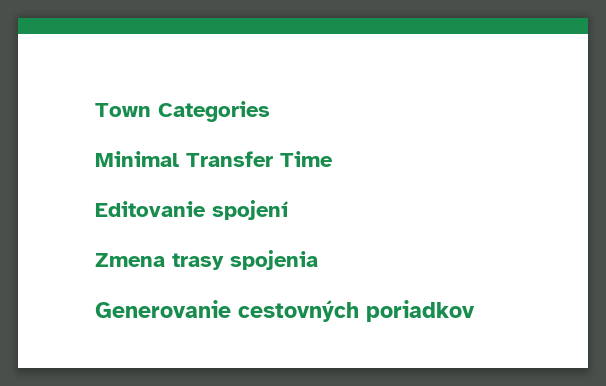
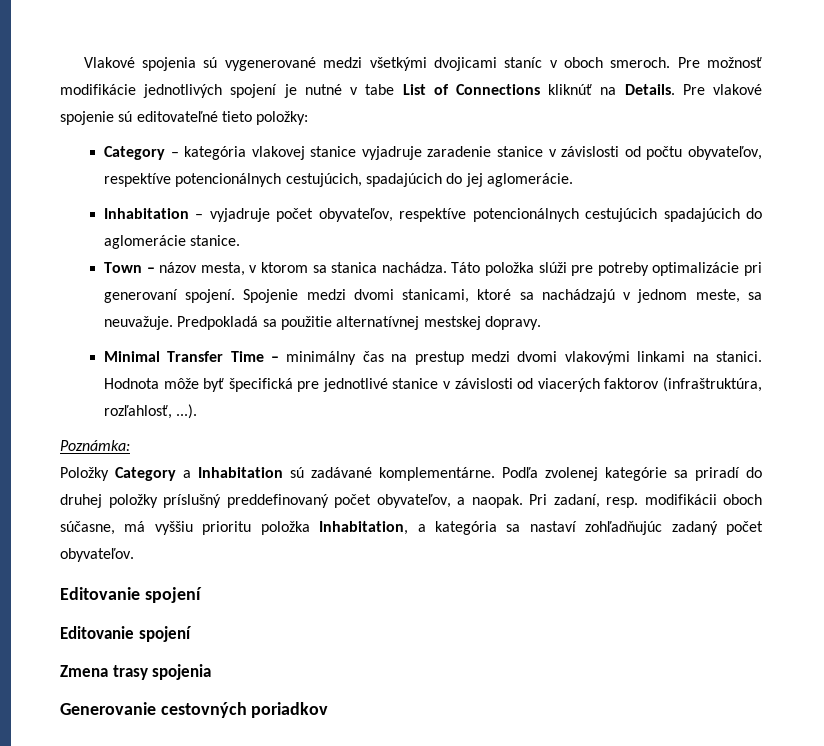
- Town Categories
- Minimal Transfer Time
+ Vlakové spojenia sú vygenerované medzi všetkými dvojicami staníc v oboch smeroch. Pre možnosť modifikácie jednotlivých spojení je nutné v tabe List of Connections kliknúť na Details. Pre vlakové spojenie sú editovateľné tieto položky:
+ Category – kategória vlakovej stanice vyjadruje zaradenie stanice v závislosti od počtu obyvateľov, respektíve potencionálnych cestujúcich, spadajúcich do jej aglomerácie.
+ Inhabitation – vyjadruje počet obyvateľov, respektíve potencionálnych cestujúcich spadajúcich do aglomerácie stanice.
+ Town – názov mesta, v ktorom sa stanica nachádza. Táto položka slúži pre potreby optimalizácie pri generovaní spojení. Spojenie medzi dvomi stanicami, ktoré sa nachádzajú v jednom meste, sa neuvažuje. Predpokladá sa použitie alternatívnej mestskej dopravy.
+ Minimal Transfer Time – minimálny čas na prestup medzi dvomi vlakovými linkami na stanici. Hodnota môže byť špecifická pre jednotlivé stanice v závislosti od viacerých faktorov (infraštruktúra, rozľahlosť, ...).
+ Poznámka:
+ Položky Category a Inhabitation sú zadávané komplementárne. Podľa zvolenej kategórie sa priradí do druhej položky príslušný preddefinovaný počet obyvateľov, a naopak. Pri zadaní, resp. modifikácii oboch súčasne, má vyššiu prioritu položka Inhabitation, a kategória sa nastaví zohľadňujúc zadaný počet obyvateľov.
+ Editovanie spojení

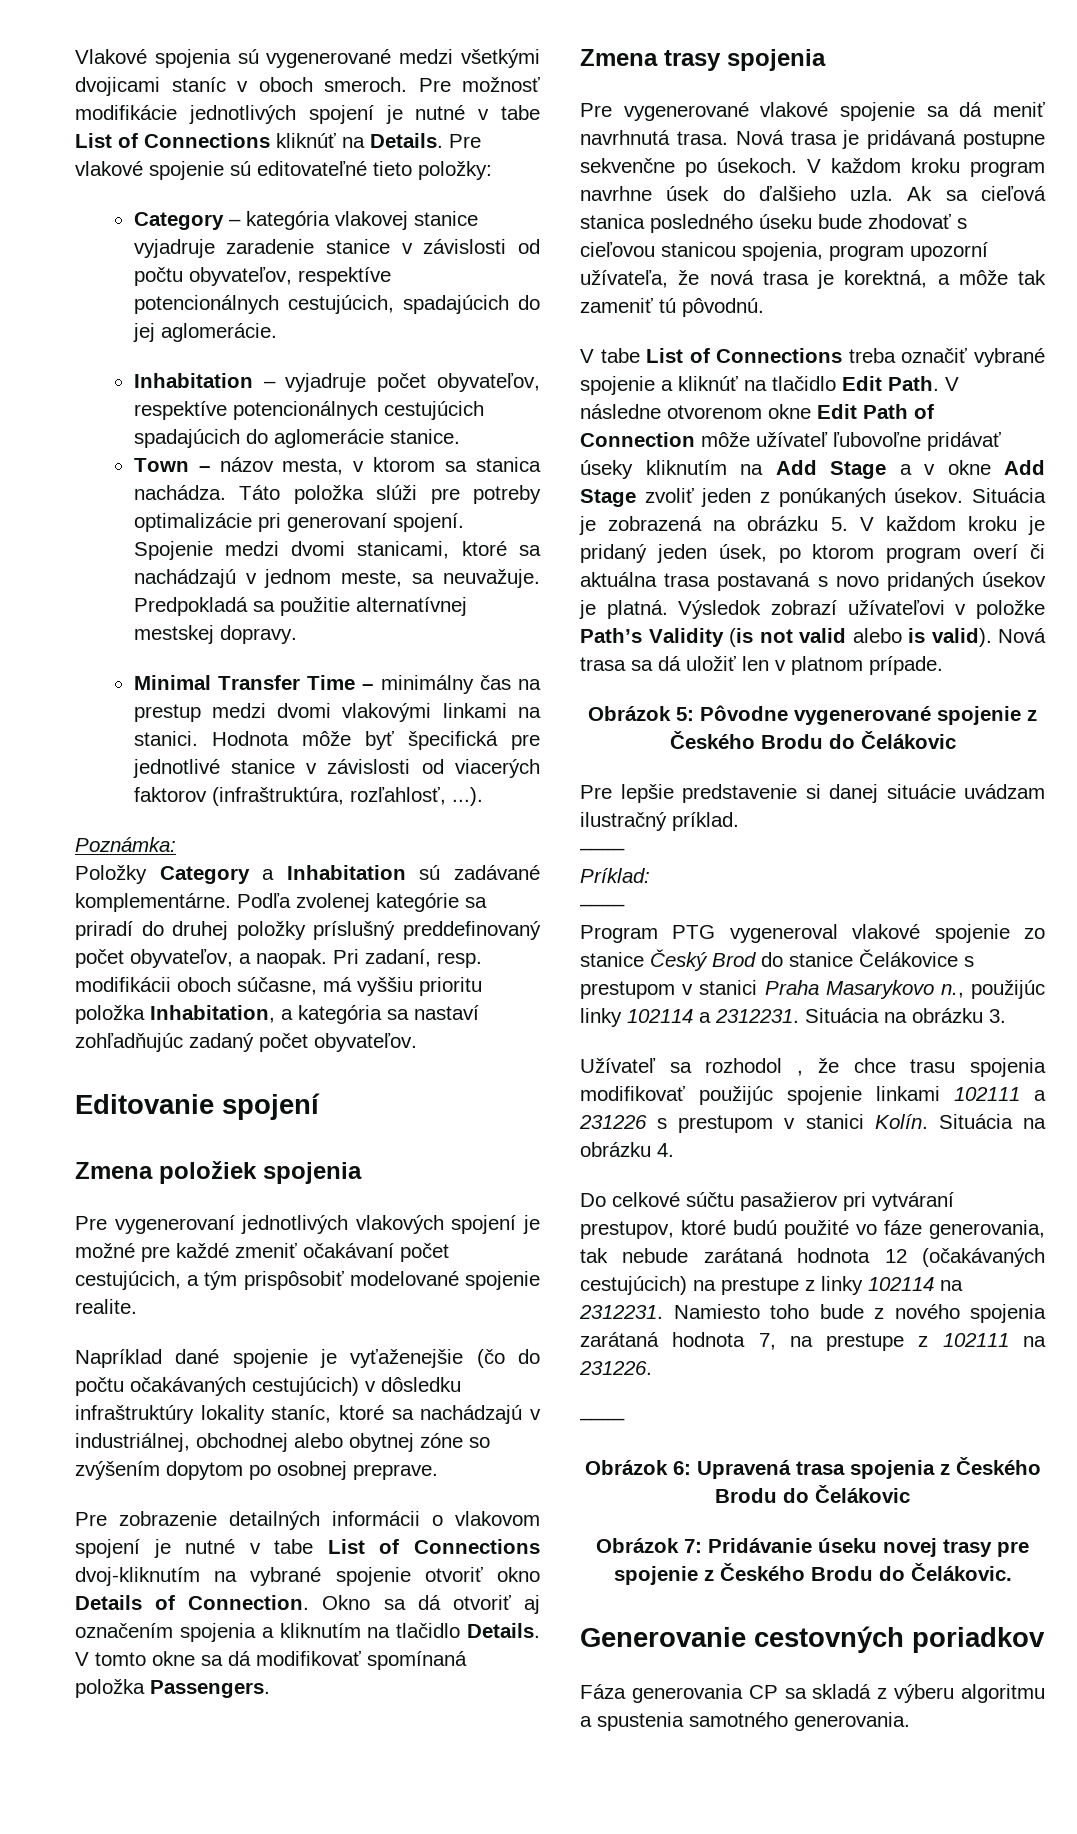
  Pri zadaní, resp. modifikácii oboch súčasne, má vyššiu prioritu položka Inhabitation, a kategória sa nastaví zohľadňujúc zadaný počet obyvateľov.
  Editovanie spojení
- Editovanie spojení
+ Zmena položiek spojenia
+ Pre vygenerovaní jednotlivých vlakových spojení je možné pre každé zmeniť očakávaní počet cestujúcich, a tým prispôsobiť modelované spojenie realite.
+ Napríklad dané spojenie je vyťaženejšie (čo do počtu očakávaných cestujúcich) v dôsledku infraštruktúry lokality staníc, ktoré sa nachádzajú v industriálnej, obchodnej alebo obytnej zóne so zvýšením dopytom po osobnej preprave.
+ Pre zobrazenie detailných informácii o vlakovom spojení je nutné v tabe List of Connections dvoj-kliknutím na vybrané spojenie otvoriť okno Details of Connection. Okno sa dá otvoriť aj označením spojenia a kliknutím na tlačidlo Details. V tomto okne sa dá modifikovať spomínaná položka Passengers.
  Zmena trasy spojenia
+ Pre vygenerované vlakové spojenie sa dá meniť navrhnutá trasa. Nová trasa je pridávaná postupne sekvenčne po úsekoch. V každom kroku program navrhne úsek do ďalšieho uzla. Ak sa cieľová stanica posledného úseku bude zhodovať s cieľovou stanicou spojenia, program upozorní užívateľa, že nová trasa je korektná, a môže tak zameniť tú pôvodnú.
+ V tabe List of Connections treba označiť vybrané spojenie a kliknúť na tlačidlo Edit Path. V následne otvorenom okne Edit Path of Connection môže užívateľ ľubovoľne pridávať úseky kliknutím na Add Stage a v okne Add Stage zvoliť jeden z ponúkaných úsekov. Situácia je zobrazená na obrázku 5. V každom kroku je pridaný jeden úsek, po ktorom program overí či aktuálna trasa postavaná s novo pridaných úsekov je platná. Výsledok zobrazí užívateľovi v položke Path’s Validity (is not valid alebo is valid). Nová trasa sa dá uložiť len v platnom prípade.
+ Obrázok 5: Pôvodne vygenerované spojenie z Českého Brodu do Čelákovic
+ Pre lepšie predstavenie si danej situácie uvádzam ilustračný príklad.
+ ––––
+ Príklad:
+ ––––
+ Program PTG vygeneroval vlakové spojenie zo stanice Český Brod do stanice Čelákovice s prestupom v stanici Praha Masarykovo n., použijúc linky 102114 a 2312231. Situácia na obrázku 3.
+ Užívateľ sa rozhodol , že chce trasu spojenia modifikovať použijúc spojenie linkami 102111 a 231226 s prestupom v stanici Kolín. Situácia na obrázku 4.
+ Do celkové súčtu pasažierov pri vytváraní prestupov, ktoré budú použité vo fáze generovania, tak nebude zarátaná hodnota 12 (očakávaných cestujúcich) na prestupe z linky 102114 na 2312231. Namiesto toho bude z nového spojenia zarátaná hodnota 7, na prestupe z 102111 na 231226.
+ ––––
+ Obrázok 6: Upravená trasa spojenia z Českého Brodu do Čelákovic
+ Obrázok 7: Pridávanie úseku novej trasy pre spojenie z Českého Brodu do Čelákovic.
  Generovanie cestovných poriadkov
+ Fáza generovania CP sa skladá z výberu algoritmu a spustenia samotného generovania.

